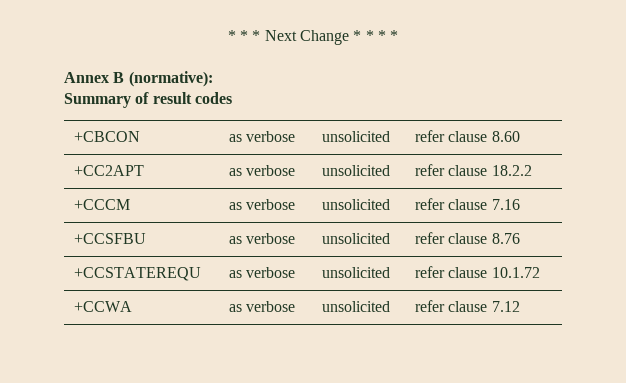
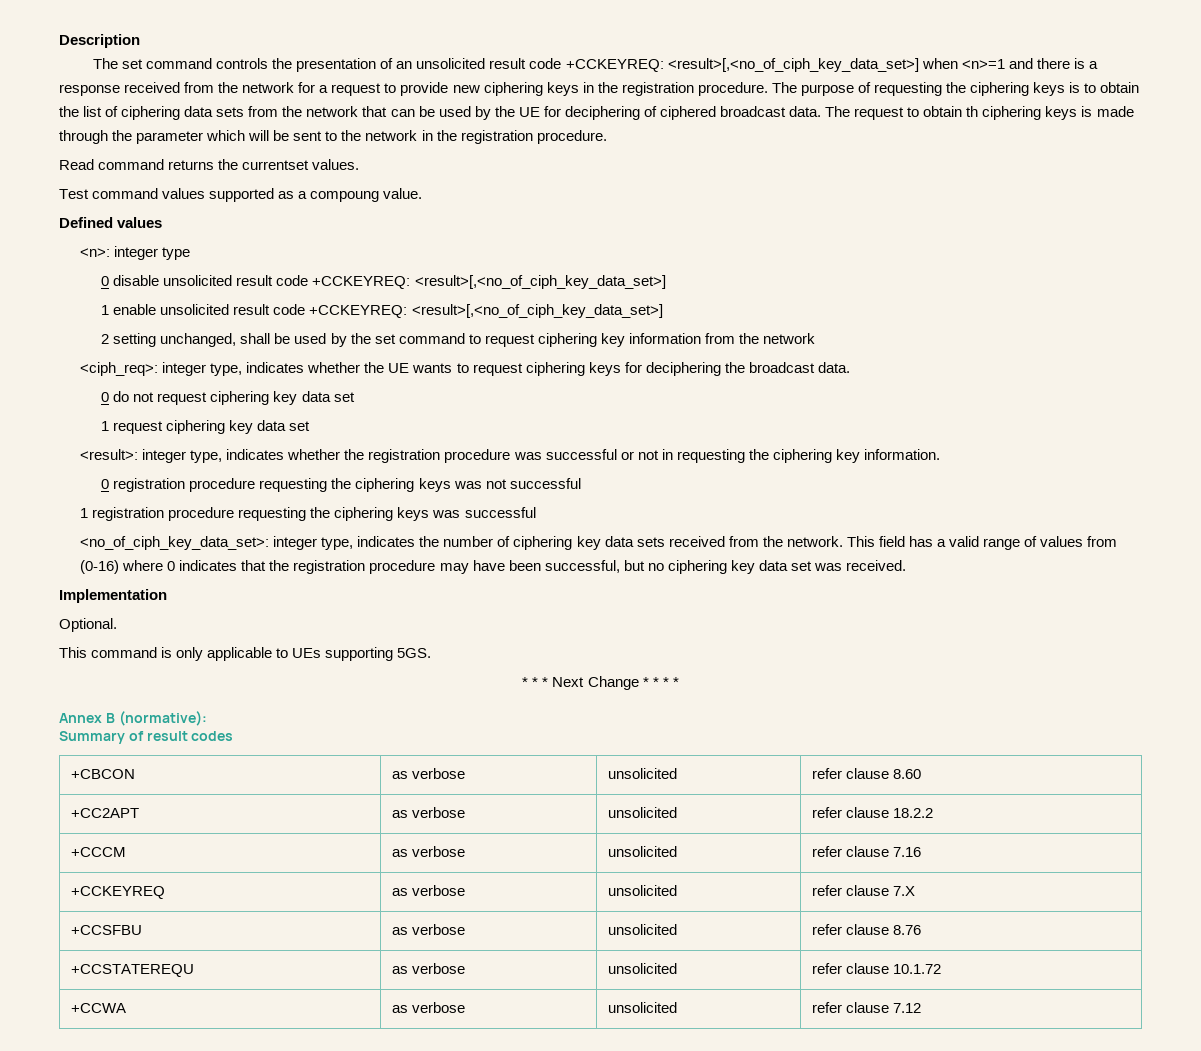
+ Description
+ The set command controls the presentation of an unsolicited result code +CCKEYREQ: <result>[,<no_of_ciph_key_data_set>] when <n>=1 and there is a response received from the network for a request to provide new ciphering keys in the registration procedure. The purpose of requesting the ciphering keys is to obtain the list of ciphering data sets from the network that can be used by the UE for deciphering of ciphered broadcast data. The request to obtain th ciphering keys is made through the parameter which will be sent to the network in the registration procedure.
+ Read command returns the currentset values.
+ Test command values supported as a compoung value.
+ Defined values
+ <n>: integer type
+ 0 disable unsolicited result code +CCKEYREQ: <result>[,<no_of_ciph_key_data_set>]
+ 1 enable unsolicited result code +CCKEYREQ: <result>[,<no_of_ciph_key_data_set>]
+ 2 setting unchanged, shall be used by the set command to request ciphering key information from the network
+ <ciph_req>: integer type, indicates whether the UE wants to request ciphering keys for deciphering the broadcast data.
+ 0 do not request ciphering key data set
+ 1 request ciphering key data set
+ <result>: integer type, indicates whether the registration procedure was successful or not in requesting the ciphering key information.
+ 0 registration procedure requesting the ciphering keys was not successful
+ 1 registration procedure requesting the ciphering keys was successful
+ <no_of_ciph_key_data_set>: integer type, indicates the number of ciphering key data sets received from the network. This field has a valid range of values from (0-16) where 0 indicates that the registration procedure may have been successful, but no ciphering key data set was received.
+ Implementation
+ Optional.
+ This command is only applicable to UEs supporting 5GS.
+ +CCKEYREQ | as verbose | unsolicited | refer clause 7.X

